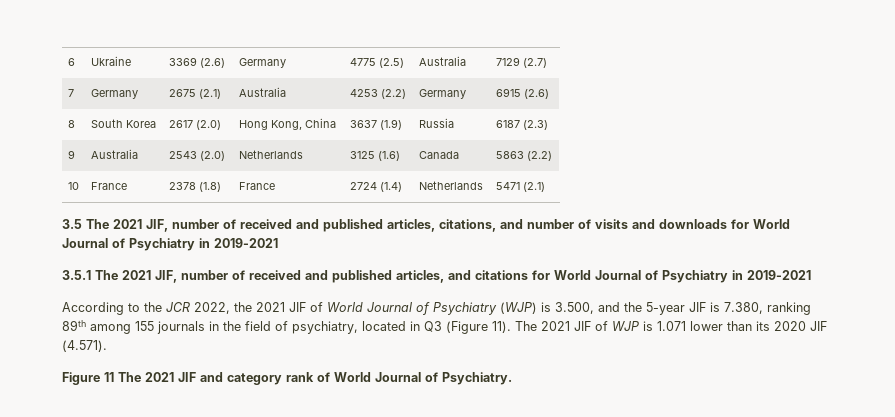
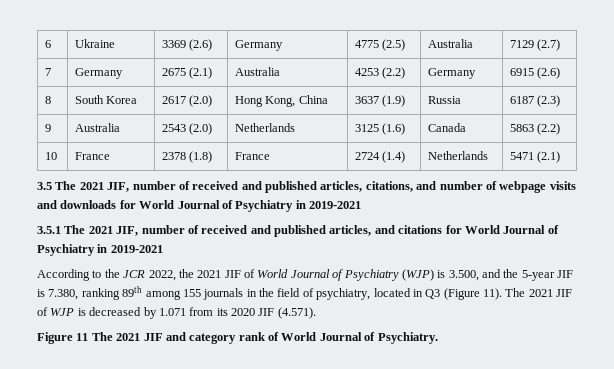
- 3.5 The 2021 JIF, number of received and published articles, citations, and number of visits and downloads for World Journal of Psychiatry in 2019-2021
+ 3.5 The 2021 JIF, number of received and published articles, citations, and number of webpage visits and downloads for World Journal of Psychiatry in 2019-2021
- The 2021 JIF of WJP is 1.071 lower than its 2020 JIF (4.571).
+ The 2021 JIF of WJP is decreased by 1.071 from its 2020 JIF (4.571).

